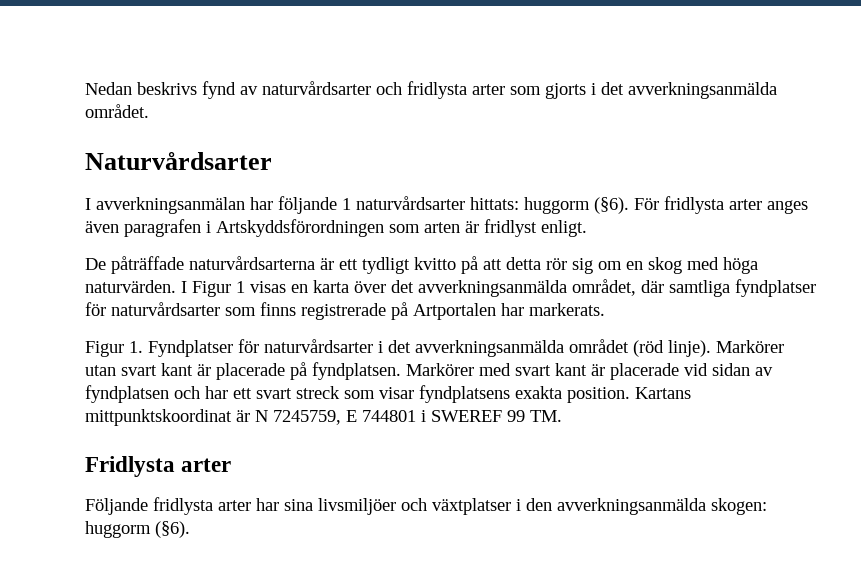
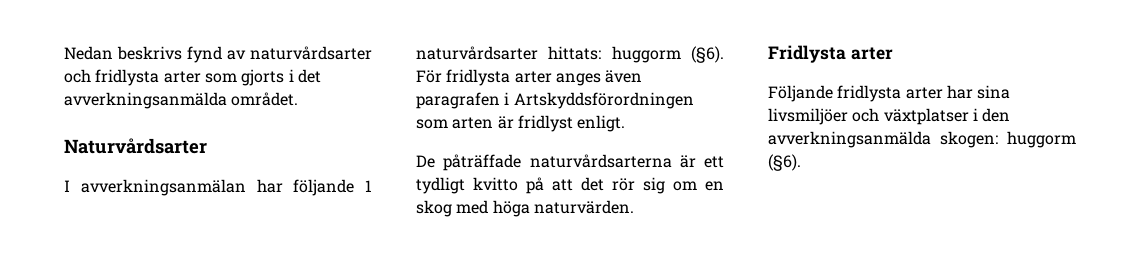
- De påträffade naturvårdsarterna är ett tydligt kvitto på att detta rör sig om en skog med höga naturvärden. I Figur 1 visas en karta över det avverkningsanmälda området, där samtliga fyndplatser för naturvårdsarter som finns registrerade på Artportalen har markerats.
- Figur 1. Fyndplatser för naturvårdsarter i det avverkningsanmälda området (röd linje). Markörer utan svart kant är placerade på fyndplatsen. Markörer med svart kant är placerade vid sidan av fyndplatsen och har ett svart streck som visar fyndplatsens exakta position. Kartans mittpunktskoordinat är N 7245759, E 744801 i SWEREF 99 TM.
+ De påträffade naturvårdsarterna är ett tydligt kvitto på att det rör sig om en skog med höga naturvärden.

